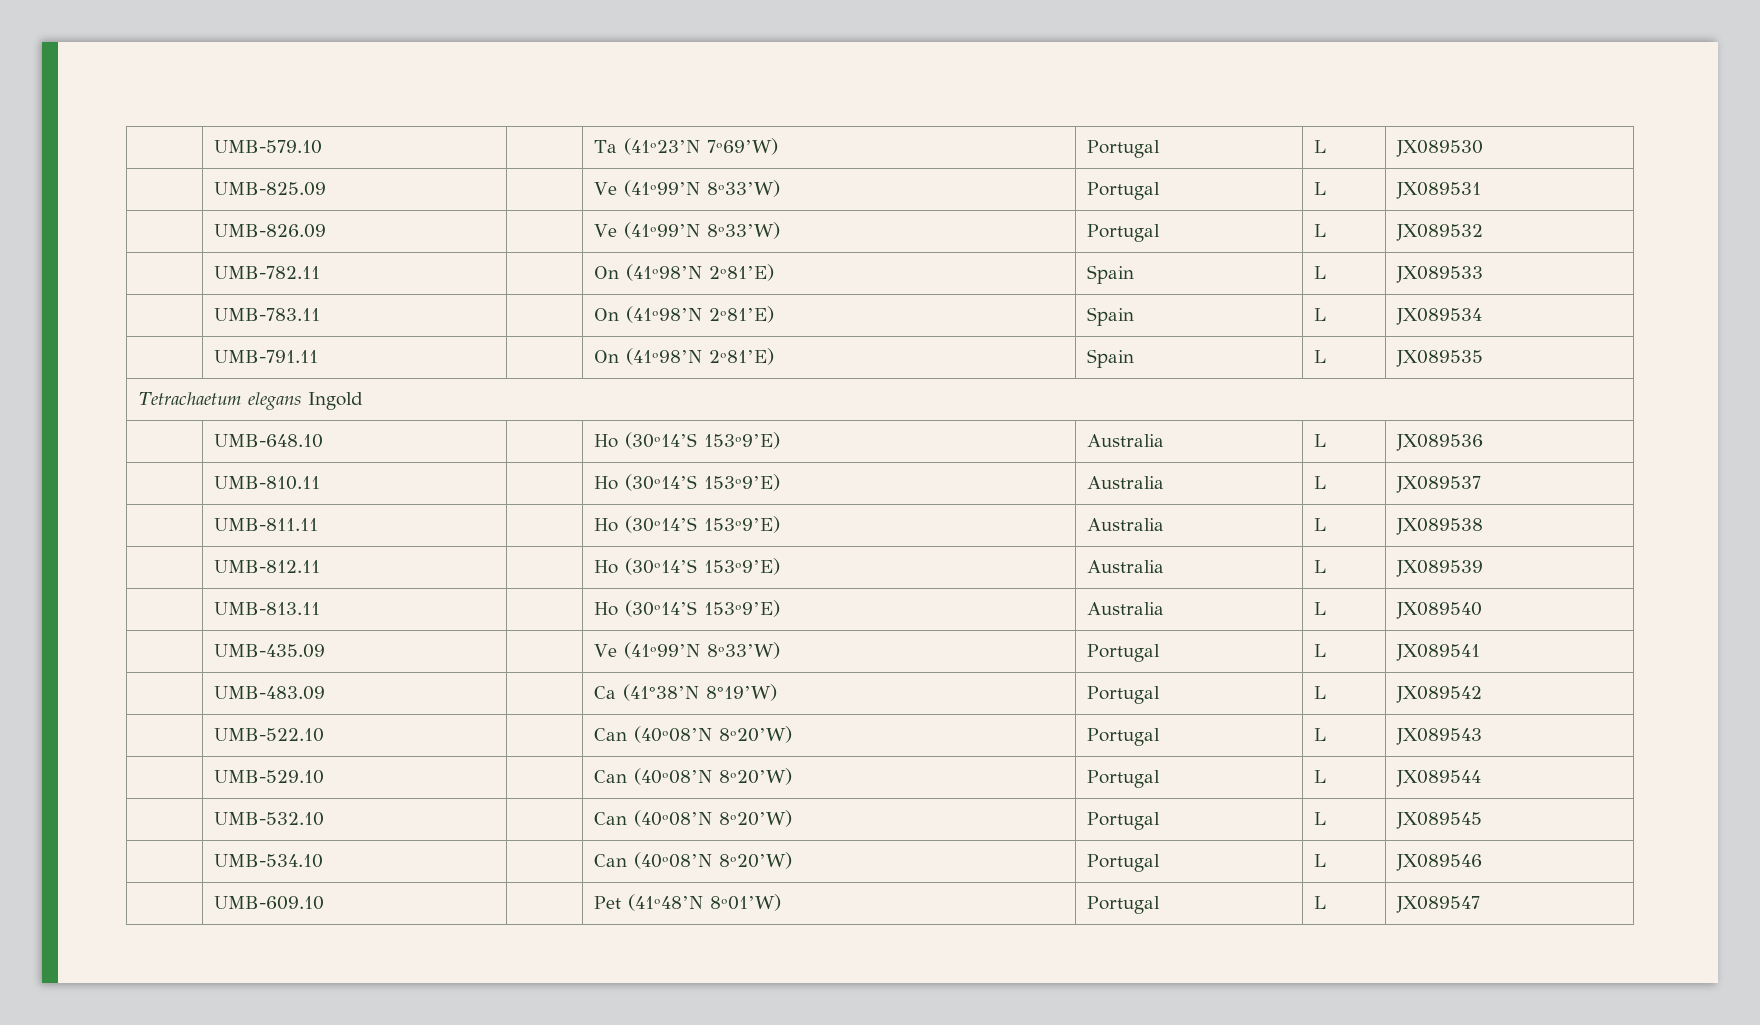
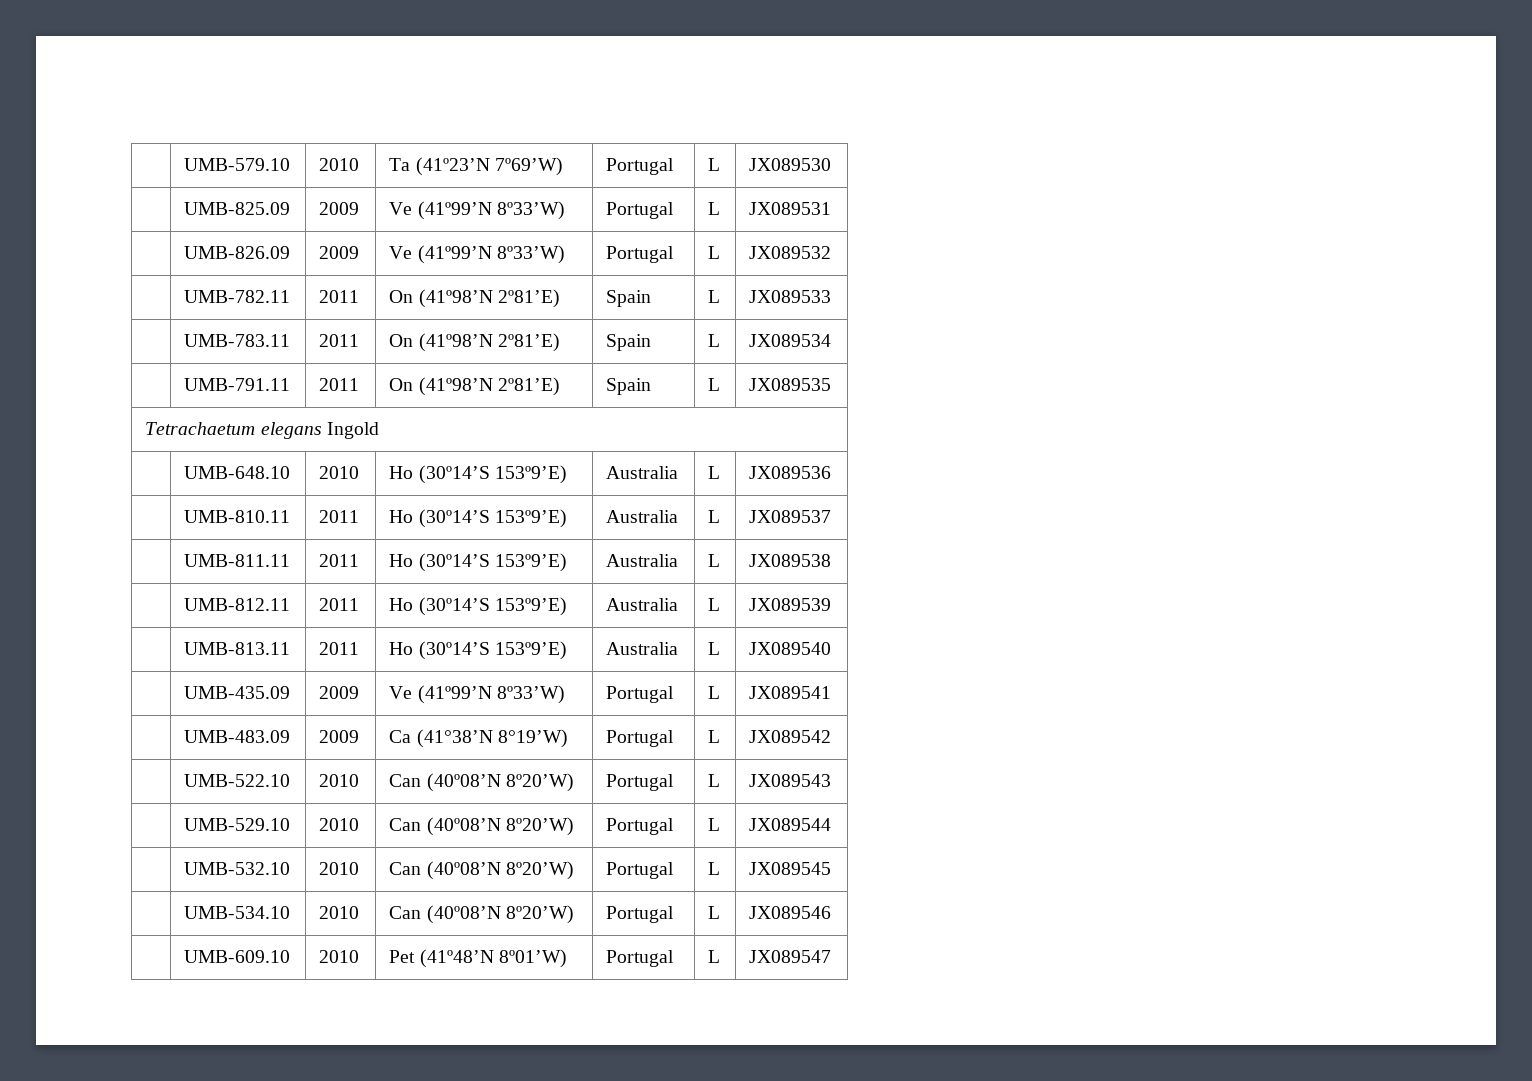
- | UMB-579.10 | | Ta (41º23’N 7º69’W) | Portugal | L | JX089530
+ | UMB-579.10 | 2010 | Ta (41º23’N 7º69’W) | Portugal | L | JX089530
- | UMB-825.09 | | Ve (41º99’N 8º33’W) | Portugal | L | JX089531
+ | UMB-825.09 | 2009 | Ve (41º99’N 8º33’W) | Portugal | L | JX089531
- | UMB-826.09 | | Ve (41º99’N 8º33’W) | Portugal | L | JX089532
+ | UMB-826.09 | 2009 | Ve (41º99’N 8º33’W) | Portugal | L | JX089532
- | UMB-782.11 | | On (41º98’N 2º81’E) | Spain | L | JX089533
+ | UMB-782.11 | 2011 | On (41º98’N 2º81’E) | Spain | L | JX089533
- | UMB-783.11 | | On (41º98’N 2º81’E) | Spain | L | JX089534
+ | UMB-783.11 | 2011 | On (41º98’N 2º81’E) | Spain | L | JX089534
- | UMB-791.11 | | On (41º98’N 2º81’E) | Spain | L | JX089535
+ | UMB-791.11 | 2011 | On (41º98’N 2º81’E) | Spain | L | JX089535
- | UMB-648.10 | | Ho (30º14’S 153º9’E) | Australia | L | JX089536
+ | UMB-648.10 | 2010 | Ho (30º14’S 153º9’E) | Australia | L | JX089536
- | UMB-810.11 | | Ho (30º14’S 153º9’E) | Australia | L | JX089537
+ | UMB-810.11 | 2011 | Ho (30º14’S 153º9’E) | Australia | L | JX089537
- | UMB-811.11 | | Ho (30º14’S 153º9’E) | Australia | L | JX089538
+ | UMB-811.11 | 2011 | Ho (30º14’S 153º9’E) | Australia | L | JX089538
- | UMB-812.11 | | Ho (30º14’S 153º9’E) | Australia | L | JX089539
+ | UMB-812.11 | 2011 | Ho (30º14’S 153º9’E) | Australia | L | JX089539
- | UMB-813.11 | | Ho (30º14’S 153º9’E) | Australia | L | JX089540
+ | UMB-813.11 | 2011 | Ho (30º14’S 153º9’E) | Australia | L | JX089540
- | UMB-435.09 | | Ve (41º99’N 8º33’W) | Portugal | L | JX089541
+ | UMB-435.09 | 2009 | Ve (41º99’N 8º33’W) | Portugal | L | JX089541
- | UMB-483.09 | | Ca (41°38’N 8°19’W) | Portugal | L | JX089542
+ | UMB-483.09 | 2009 | Ca (41°38’N 8°19’W) | Portugal | L | JX089542
- | UMB-522.10 | | Can (40º08’N 8º20’W) | Portugal | L | JX089543
+ | UMB-522.10 | 2010 | Can (40º08’N 8º20’W) | Portugal | L | JX089543
- | UMB-529.10 | | Can (40º08’N 8º20’W) | Portugal | L | JX089544
+ | UMB-529.10 | 2010 | Can (40º08’N 8º20’W) | Portugal | L | JX089544
- | UMB-532.10 | | Can (40º08’N 8º20’W) | Portugal | L | JX089545
+ | UMB-532.10 | 2010 | Can (40º08’N 8º20’W) | Portugal | L | JX089545
- | UMB-534.10 | | Can (40º08’N 8º20’W) | Portugal | L | JX089546
+ | UMB-534.10 | 2010 | Can (40º08’N 8º20’W) | Portugal | L | JX089546
- | UMB-609.10 | | Pet (41º48’N 8º01’W) | Portugal | L | JX089547
+ | UMB-609.10 | 2010 | Pet (41º48’N 8º01’W) | Portugal | L | JX089547

